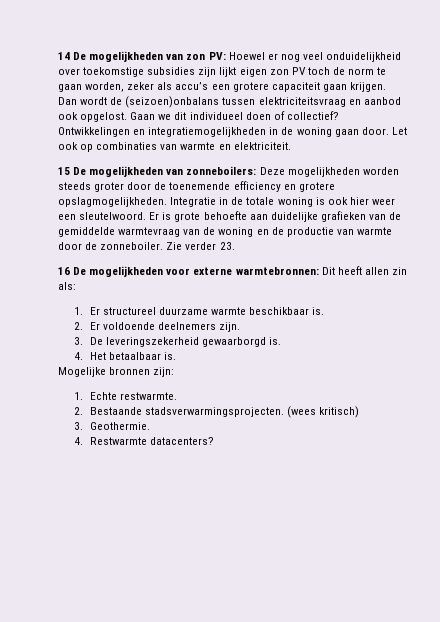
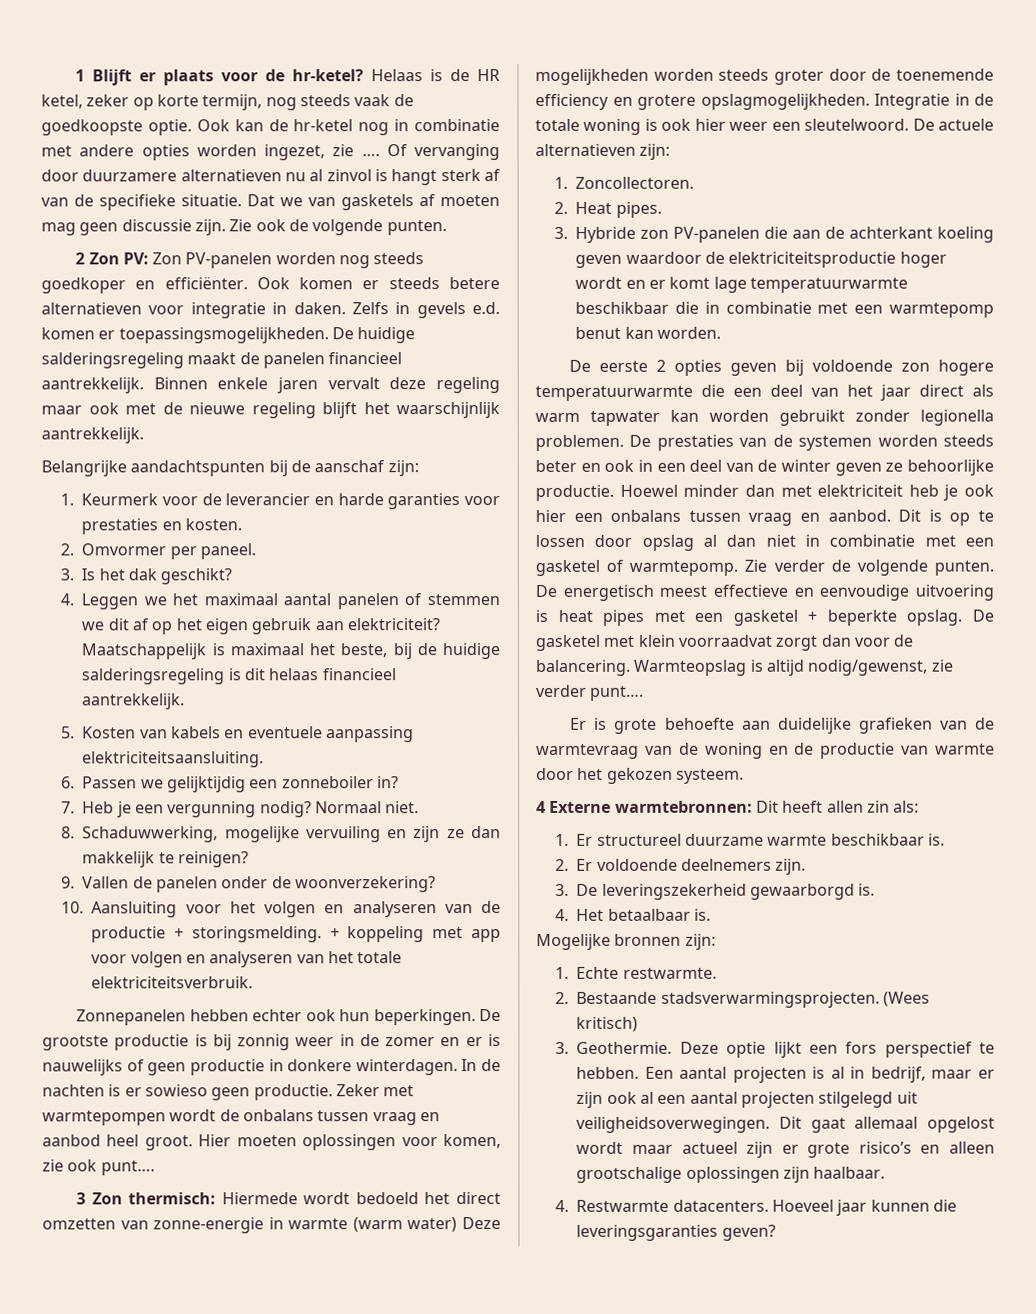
- 14 De mogelijkheden van zon PV: Hoewel er nog veel onduidelijkheid over toekomstige subsidies zijn lijkt eigen zon PV toch de norm te gaan worden, zeker als accu’s een grotere capaciteit gaan krijgen. Dan wordt de (seizoen)onbalans tussen elektriciteitsvraag en aanbod ook opgelost. Gaan we dit individueel doen of collectief? Ontwikkelingen en integratiemogelijkheden in de woning gaan door. Let ook op combinaties van warmte en elektriciteit.
- 15 De mogelijkheden van zonneboilers: Deze mogelijkheden worden steeds groter door de toenemende efficiency en grotere opslagmogelijkheden.
+ 1 Blijft er plaats voor de hr-ketel? Helaas is de HR ketel, zeker op korte termijn, nog steeds vaak de goedkoopste optie. Ook kan de hr-ketel nog in combinatie met andere opties worden ingezet, zie …. Of vervanging door duurzamere alternatieven nu al zinvol is hangt sterk af van de specifieke situatie. Dat we van gasketels af moeten mag geen discussie zijn. Zie ook de volgende punten.
+ 2 Zon PV: Zon PV-panelen worden nog steeds goedkoper en efficiënter. Ook komen er steeds betere alternatieven voor integratie in daken. Zelfs in gevels e.d. komen er toepassingsmogelijkheden. De huidige salderingsregeling maakt de panelen financieel aantrekkelijk. Binnen enkele jaren vervalt deze regeling maar ook met de nieuwe regeling blijft het waarschijnlijk aantrekkelijk.
+ Belangrijke aandachtspunten bij de aanschaf zijn:
+ 1. Keurmerk voor de leverancier en harde garanties voor prestaties en kosten.
+ 2. Omvormer per paneel.
+ 3. Is het dak geschikt?
+ 4. Leggen we het maximaal aantal panelen of stemmen we dit af op het eigen gebruik aan elektriciteit? Maatschappelijk is maximaal het beste, bij de huidige salderingsregeling is dit helaas financieel aantrekkelijk.
+ 5. Kosten van kabels en eventuele aanpassing elektriciteitsaansluiting.
+ 6. Passen we gelijktijdig een zonneboiler in?
+ 7. Heb je een vergunning nodig? Normaal niet.
+ 8. Schaduwwerking, mogelijke vervuiling en zijn ze dan makkelijk te reinigen?
+ 9. Vallen de panelen onder de woonverzekering?
+ 10. Aansluiting voor het volgen en analyseren van de productie + storingsmelding. + koppeling met app voor volgen en analyseren van het totale elektriciteitsverbruik.
+ Zonnepanelen hebben echter ook hun beperkingen. De grootste productie is bij zonnig weer in de zomer en er is nauwelijks of geen productie in donkere winterdagen. In de nachten is er sowieso geen productie. Zeker met warmtepompen wordt de onbalans tussen vraag en aanbod heel groot. Hier moeten oplossingen voor komen, zie ook punt….
+ 3 Zon thermisch: Hiermede wordt bedoeld het direct omzetten van zonne-energie in warmte (warm water) Deze mogelijkheden worden steeds groter door de toenemende efficiency en grotere opslagmogelijkheden.
- Integratie in de totale woning is ook hier weer een sleutelwoord. Er is grote behoefte aan duidelijke grafieken van de gemiddelde warmtevraag van de woning en de productie van warmte door de zonneboiler. Zie verder 23.
- 16 De mogelijkheden voor externe warmtebronnen: Dit heeft allen zin als:
+ Integratie in de totale woning is ook hier weer een sleutelwoord. De actuele alternatieven zijn:
+ 1. Zoncollectoren.
+ 2. Heat pipes.
+ 3. Hybride zon PV-panelen die aan de achterkant koeling geven waardoor de elektriciteitsproductie hoger wordt en er komt lage temperatuurwarmte beschikbaar die in combinatie met een warmtepomp benut kan worden.
+ De eerste 2 opties geven bij voldoende zon hogere temperatuurwarmte die een deel van het jaar direct als warm tapwater kan worden gebruikt zonder legionella problemen. De prestaties van de systemen worden steeds beter en ook in een deel van de winter geven ze behoorlijke productie. Hoewel minder dan met elektriciteit heb je ook hier een onbalans tussen vraag en aanbod. Dit is op te lossen door opslag al dan niet in combinatie met een gasketel of warmtepomp. Zie verder de volgende punten. De energetisch meest effectieve en eenvoudige uitvoering is heat pipes met een gasketel + beperkte opslag. De gasketel met klein voorraadvat zorgt dan voor de balancering. Warmteopslag is altijd nodig/gewenst, zie verder punt….
+ Er is grote behoefte aan duidelijke grafieken van de warmtevraag van de woning en de productie van warmte door het gekozen systeem.
+ 4 Externe warmtebronnen: Dit heeft allen zin als:
- (wees kritisch)
+ (Wees kritisch)
- 3. Geothermie.
- 4. Restwarmte datacenters?
+ 3. Geothermie. Deze optie lijkt een fors perspectief te hebben. Een aantal projecten is al in bedrijf, maar er zijn ook al een aantal projecten stilgelegd uit veiligheidsoverwegingen. Dit gaat allemaal opgelost wordt maar actueel zijn er grote risico’s en alleen grootschalige oplossingen zijn haalbaar.
+ 4. Restwarmte datacenters. Hoeveel jaar kunnen die leveringsgaranties geven?

